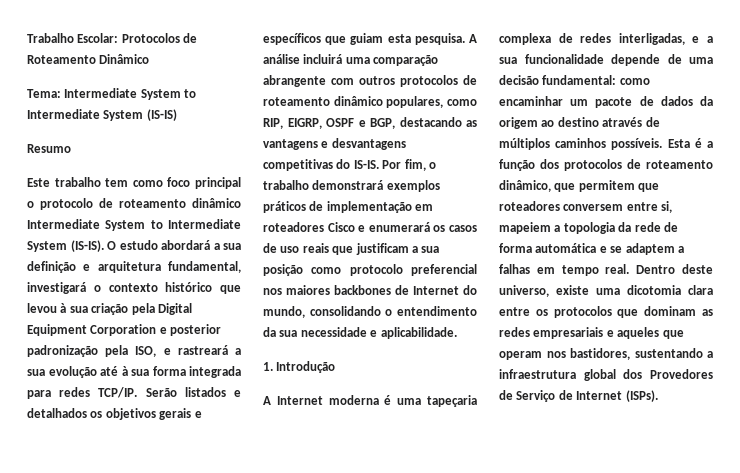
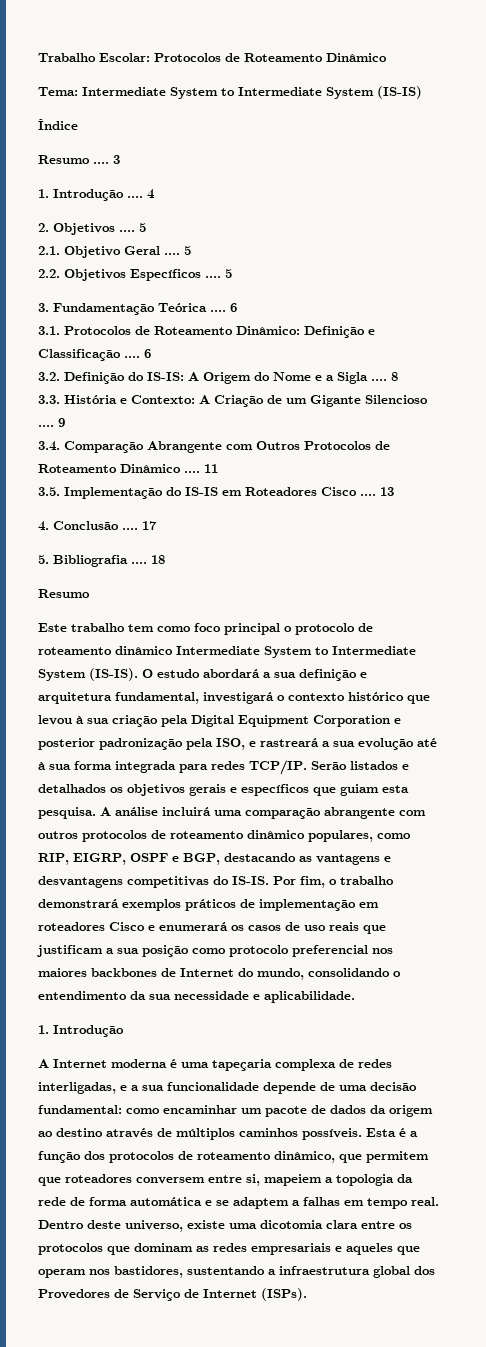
+ Índice
+ Resumo .... 3
+ 1. Introdução .... 4
+ 2. Objetivos .... 5
+ 2.1. Objetivo Geral .... 5
+ 2.2. Objetivos Específicos .... 5
+ 3. Fundamentação Teórica .... 6
+ 3.1. Protocolos de Roteamento Dinâmico: Definição e Classificação .... 6
+ 3.2. Definição do IS-IS: A Origem do Nome e a Sigla .... 8
+ 3.3. História e Contexto: A Criação de um Gigante Silencioso .... 9
+ 3.4. Comparação Abrangente com Outros Protocolos de Roteamento Dinâmico .... 11
+ 3.5. Implementação do IS-IS em Roteadores Cisco .... 13
+ 4. Conclusão .... 17
+ 5. Bibliografia .... 18

